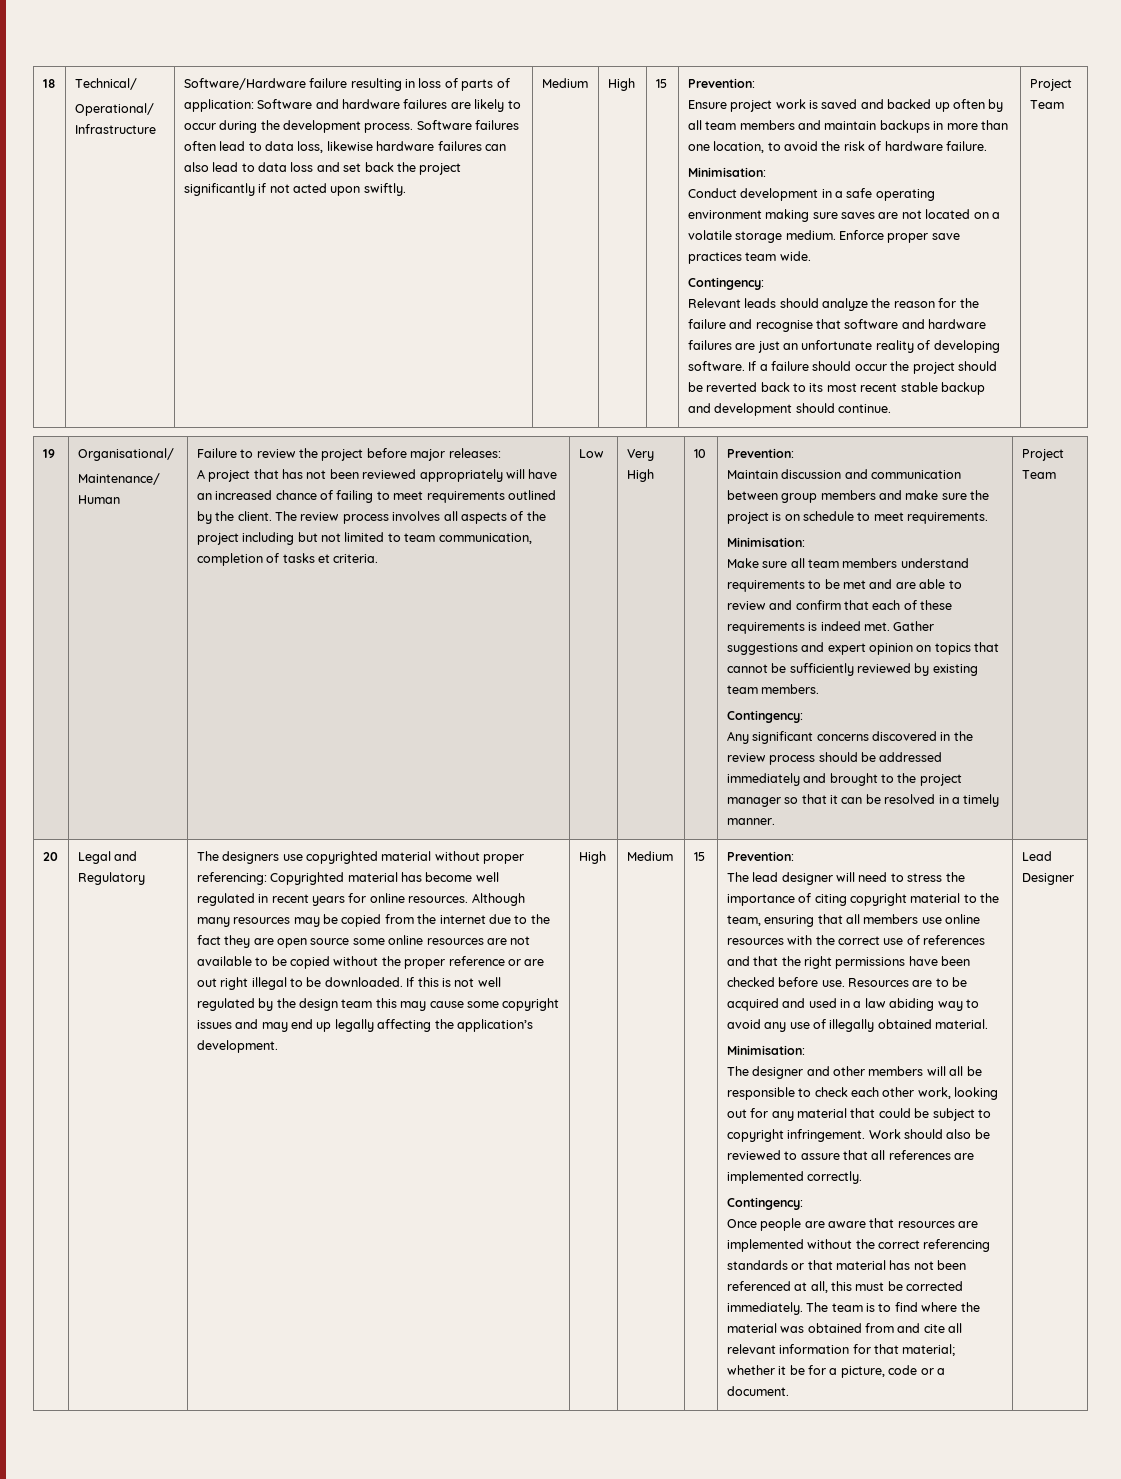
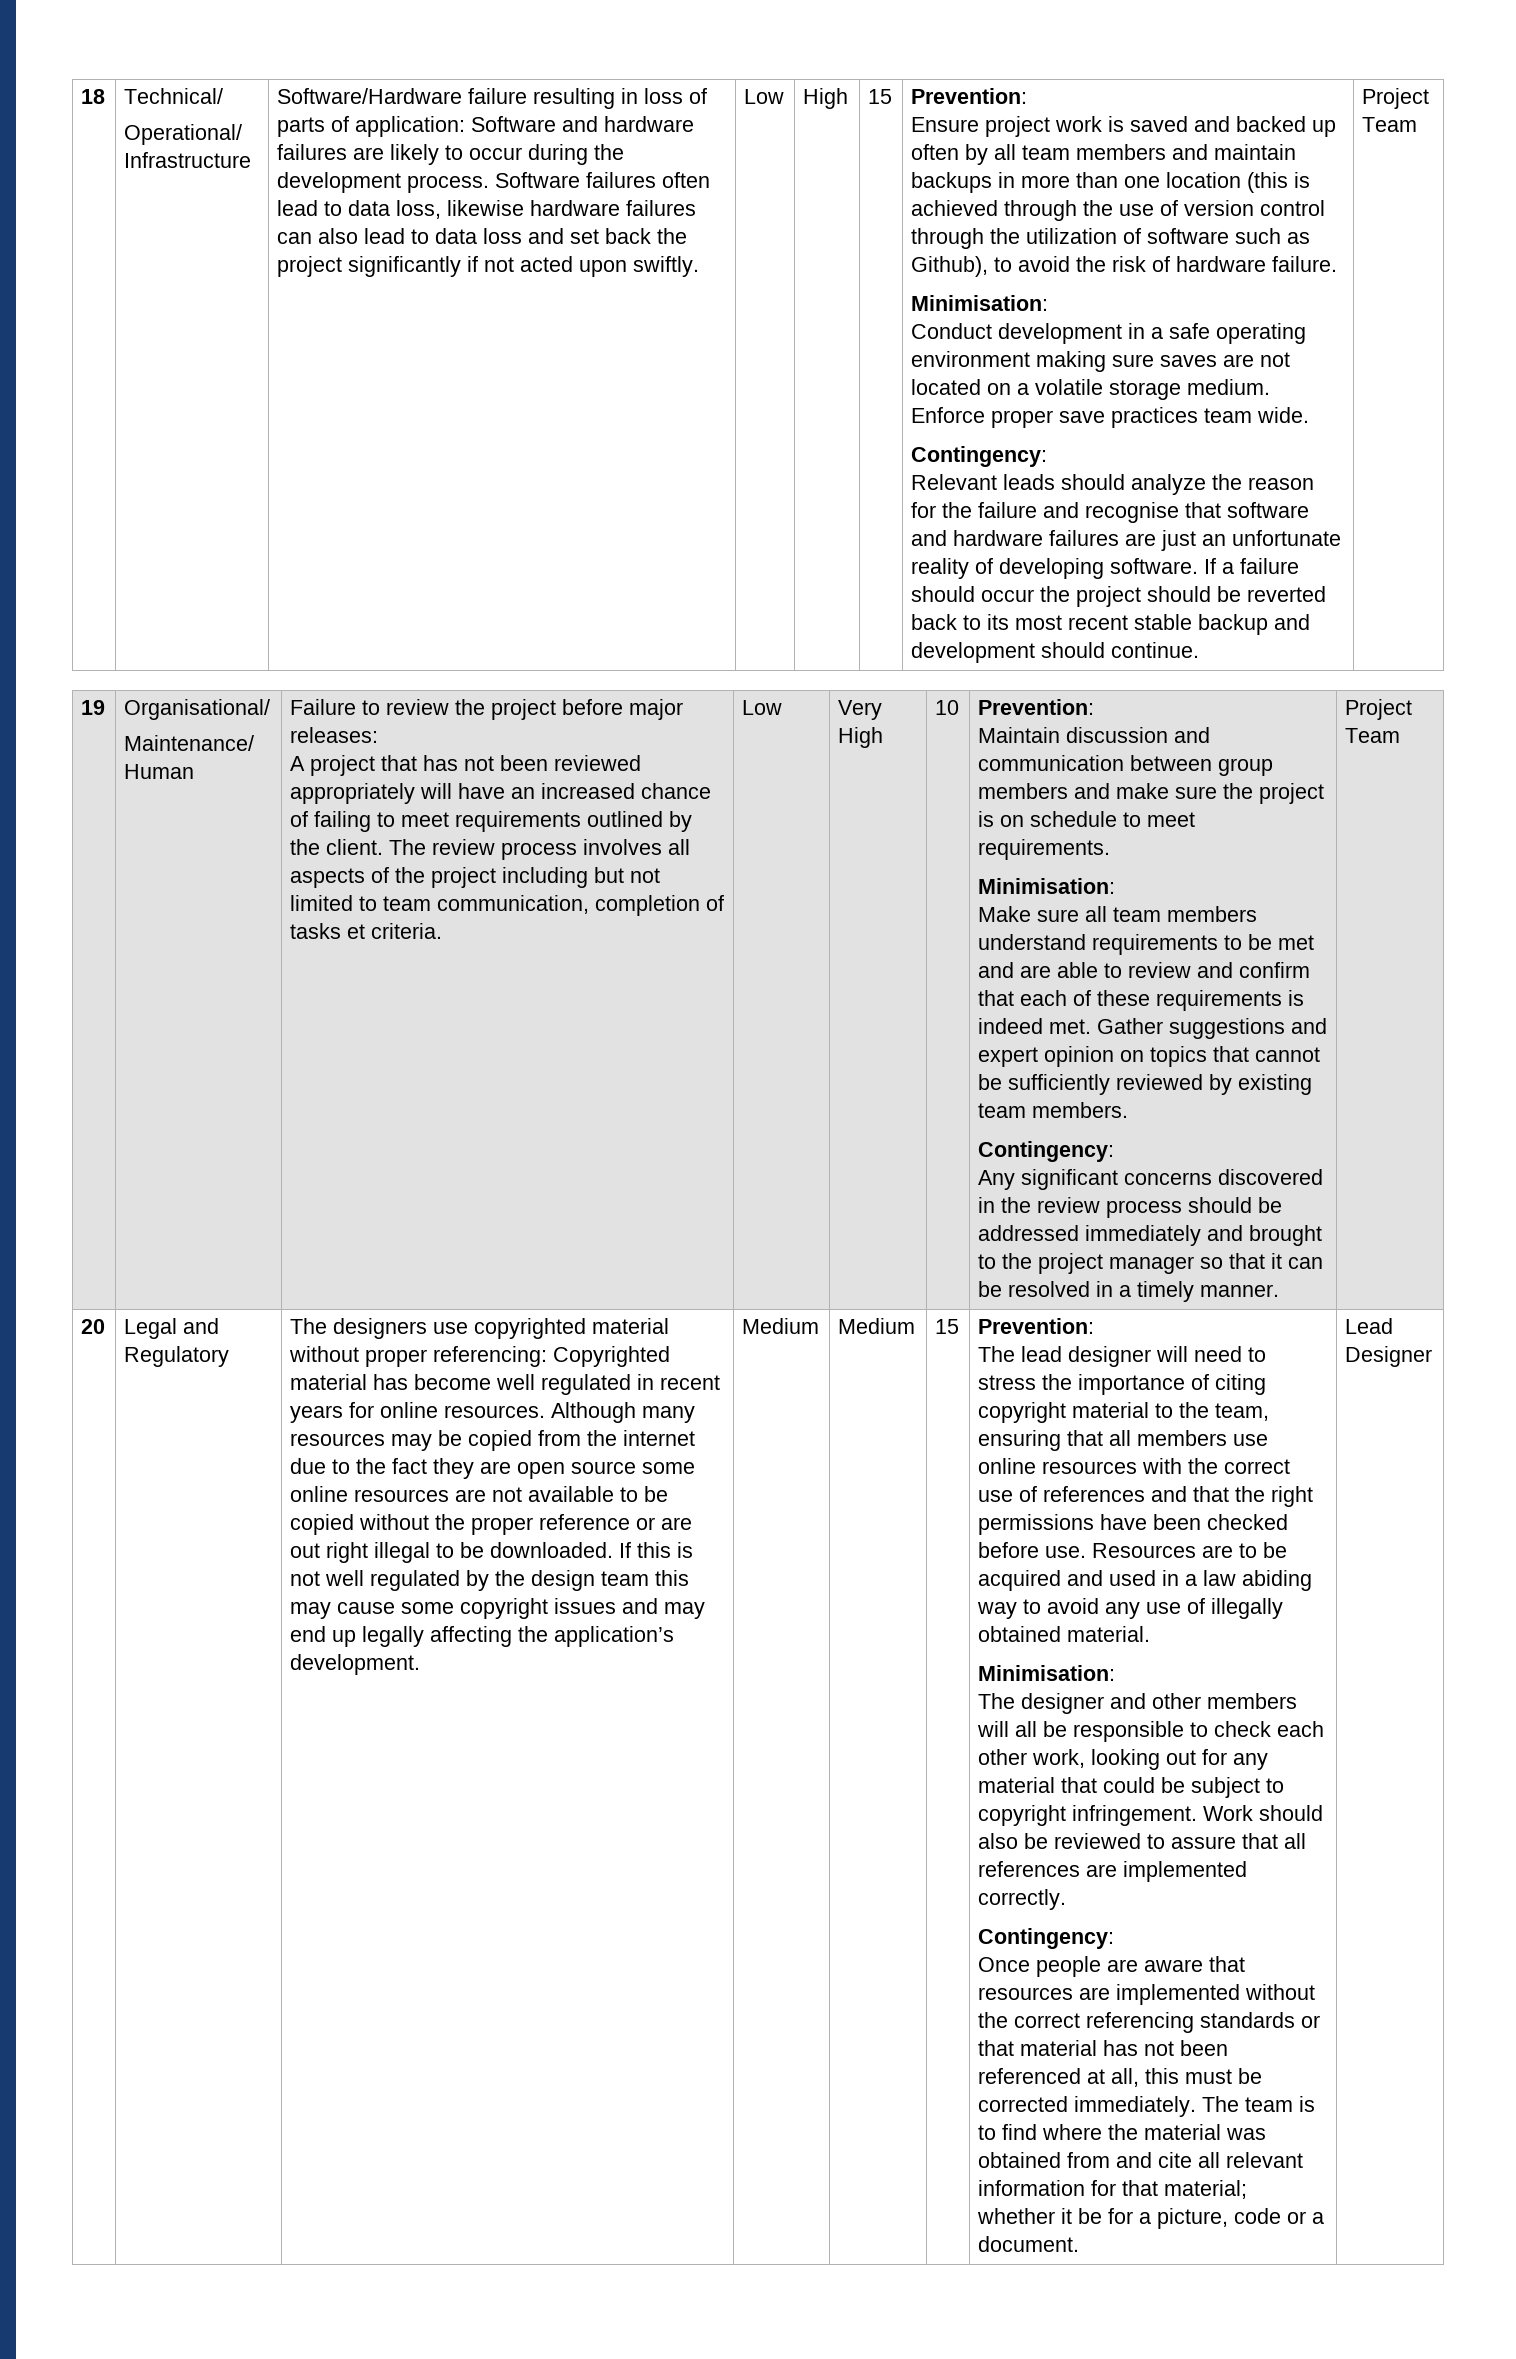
- Software failures often lead to data loss, likewise hardware failures can also lead to data loss and set back the project significantly if not acted upon swiftly. | Medium
+ Software failures often lead to data loss, likewise hardware failures can also lead to data loss and set back the project significantly if not acted upon swiftly. | Low
- Ensure project work is saved and backed up often by all team members and maintain backups in more than one location, to avoid the risk of hardware failure.
+ Ensure project work is saved and backed up often by all team members and maintain backups in more than one location (this is achieved through the use of version control through the utilization of software such as Github), to avoid the risk of hardware failure.
- If this is not well regulated by the design team this may cause some copyright issues and may end up legally affecting the application’s development. | High
+ If this is not well regulated by the design team this may cause some copyright issues and may end up legally affecting the application’s development. | Medium

